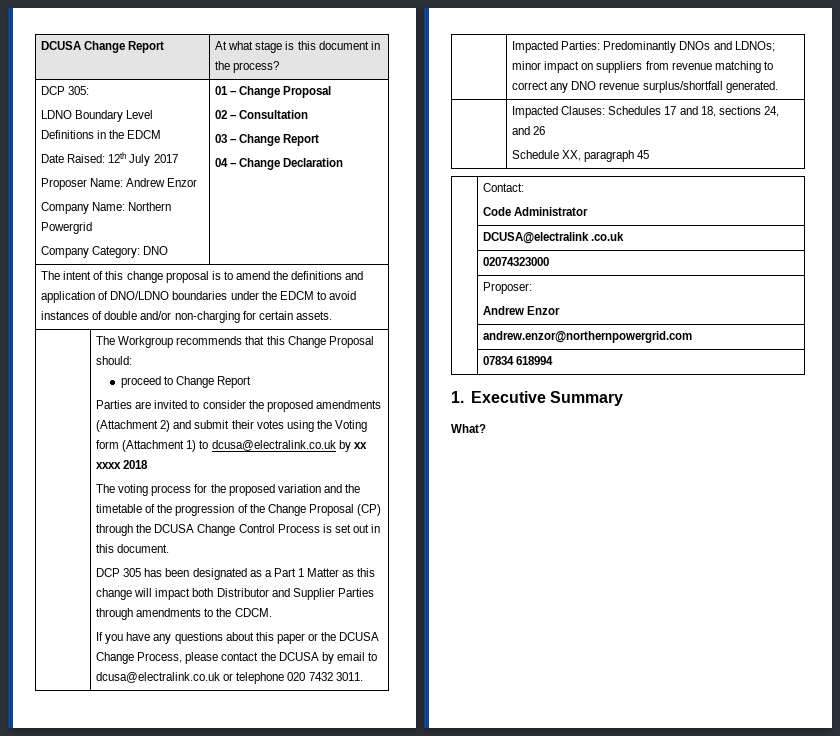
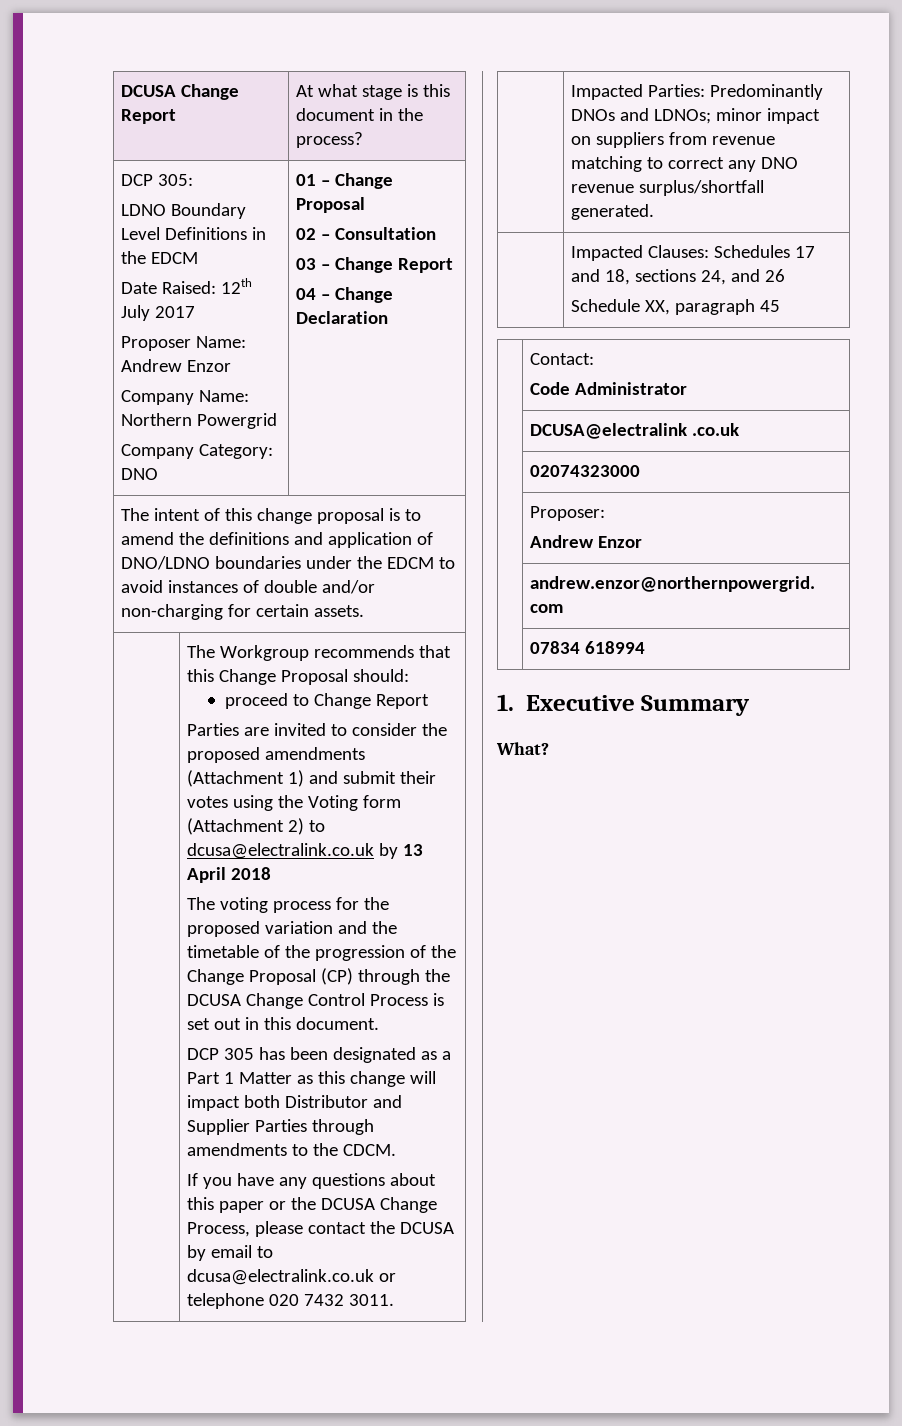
- Parties are invited to consider the proposed amendments (Attachment 2) and submit their votes using the Voting form (Attachment 1) to dcusa@electralink.co.uk by xx xxxx 2018
+ Parties are invited to consider the proposed amendments (Attachment 1) and submit their votes using the Voting form (Attachment 2) to dcusa@electralink.co.uk by 13 April 2018

